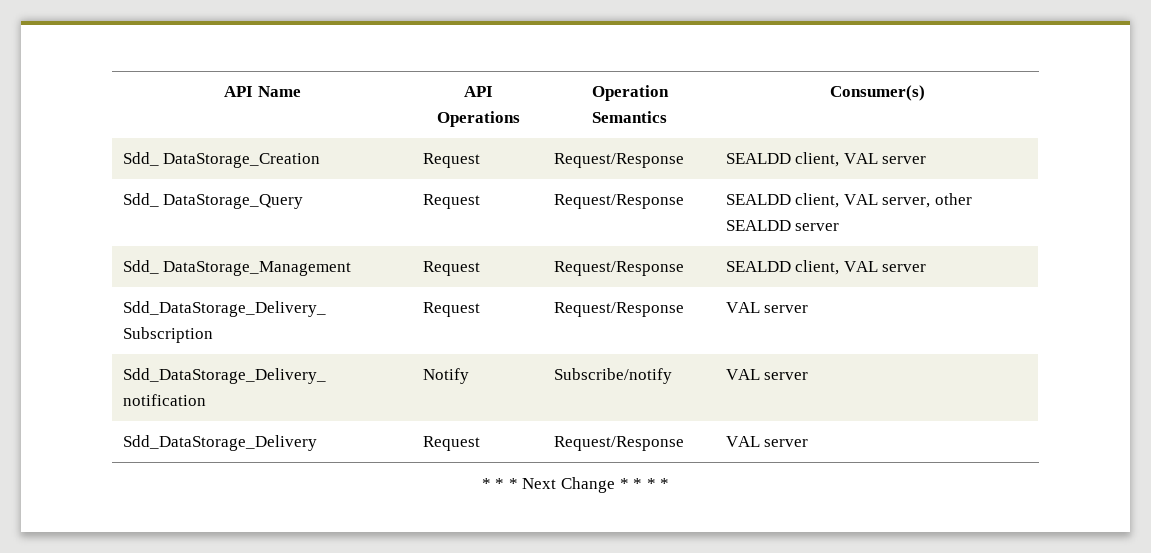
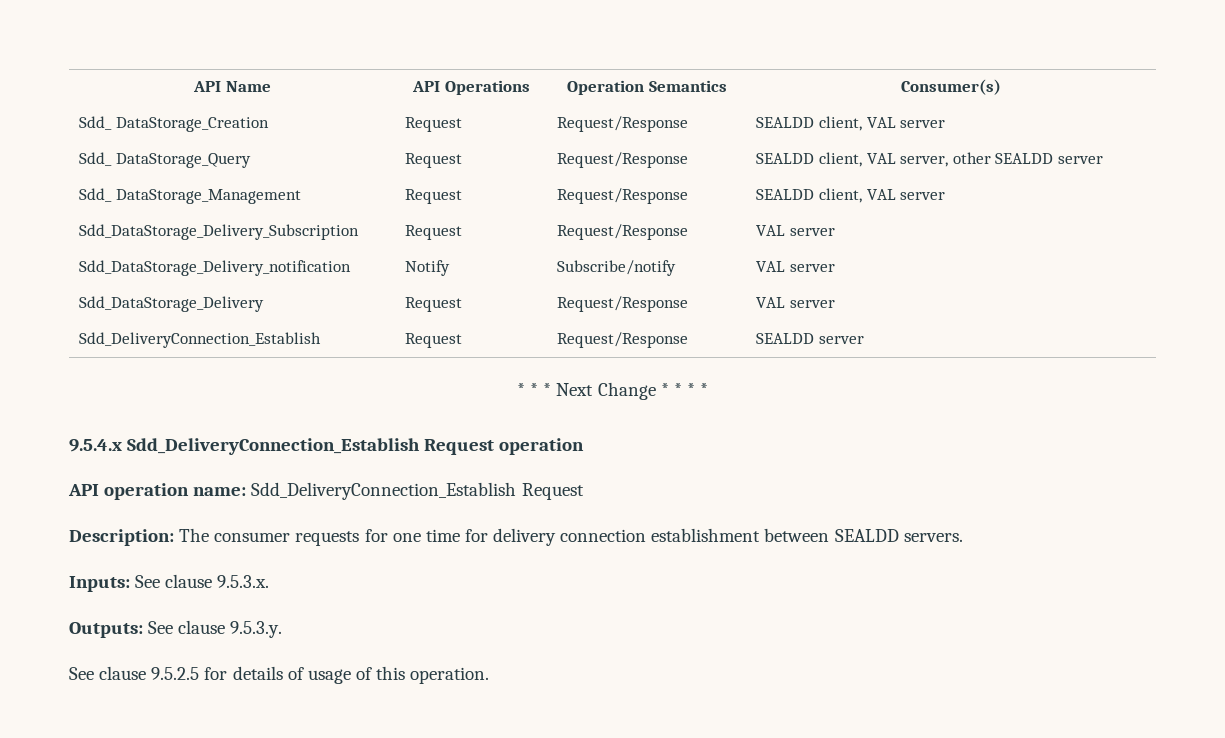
+ Sdd_DeliveryConnection_Establish | Request | Request/Response | SEALDD server
+ 9.5.4.x Sdd_DeliveryConnection_Establish Request operation
+ API operation name: Sdd_DeliveryConnection_Establish Request
+ Description: The consumer requests for one time for delivery connection establishment between SEALDD servers.
+ Inputs: See clause 9.5.3.x.
+ Outputs: See clause 9.5.3.y.
+ See clause 9.5.2.5 for details of usage of this operation.

